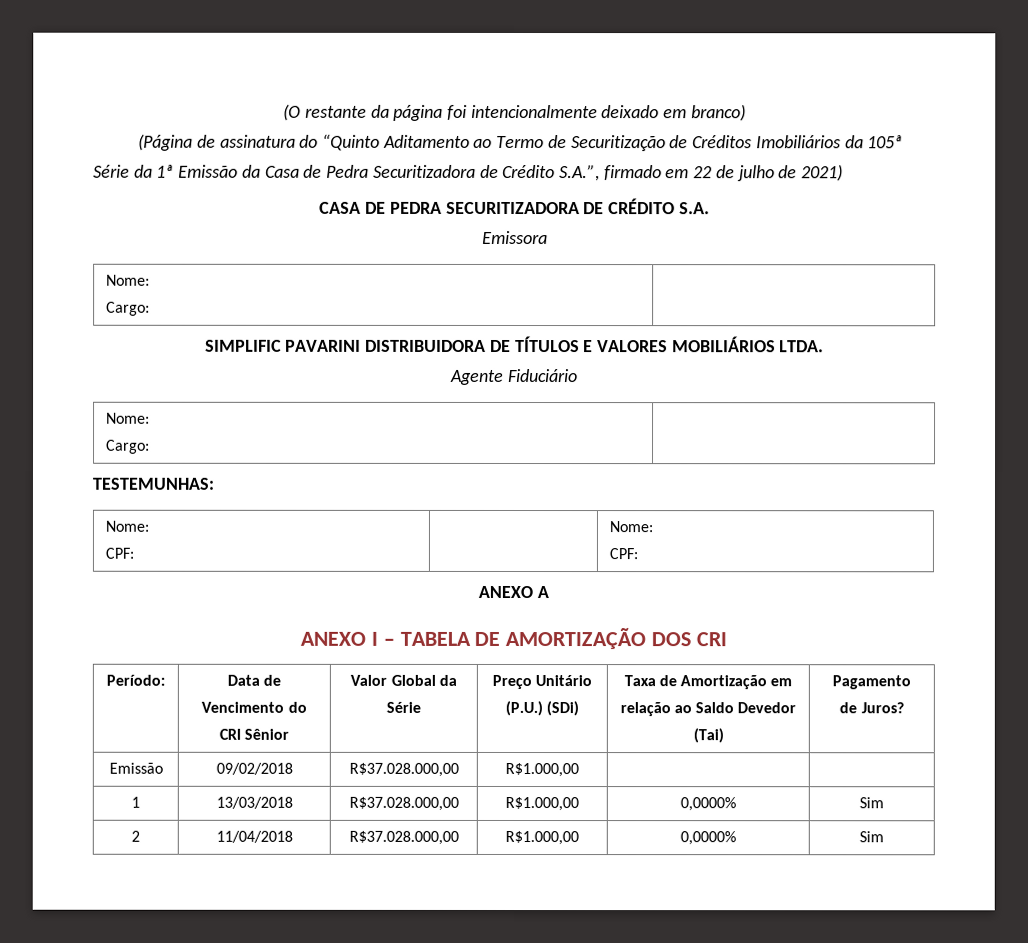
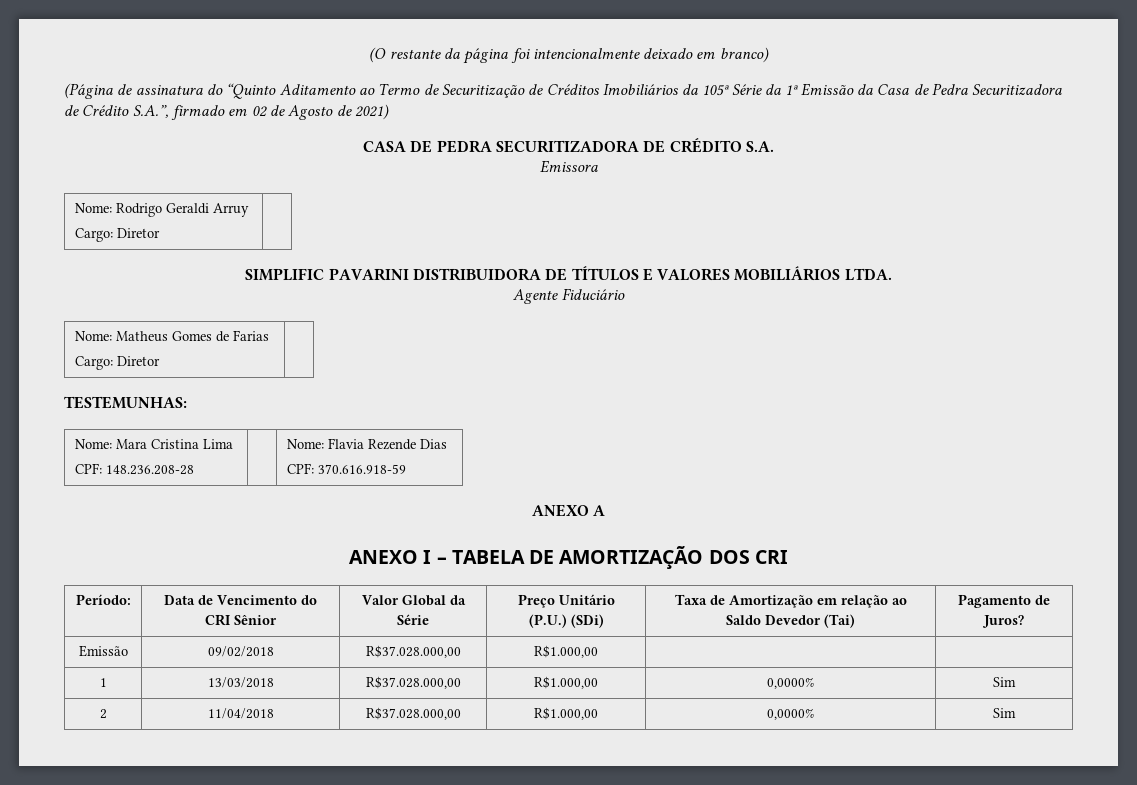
- (Página de assinatura do “Quinto Aditamento ao Termo de Securitização de Créditos Imobiliários da 105ª Série da 1ª Emissão da Casa de Pedra Securitizadora de Crédito S.A.”, firmado em 22 de julho de 2021)
+ (Página de assinatura do “Quinto Aditamento ao Termo de Securitização de Créditos Imobiliários da 105ª Série da 1ª Emissão da Casa de Pedra Securitizadora de Crédito S.A.”, firmado em 02 de Agosto de 2021)
  Emissora
- Nome:
- Cargo: |
+ Nome: Rodrigo Geraldi Arruy
+ Cargo: Diretor |
  Agente Fiduciário
- Nome:
- Cargo: |
+ Nome: Matheus Gomes de Farias
+ Cargo: Diretor |
  TESTEMUNHAS:
- Nome:
- CPF: | | Nome:
- CPF:
+ Nome: Mara Cristina Lima
+ CPF: 148.236.208-28 | | Nome: Flavia Rezende Dias
+ CPF: 370.616.918-59

